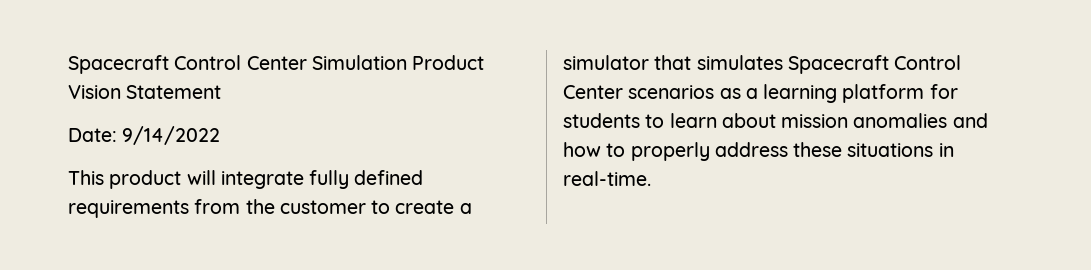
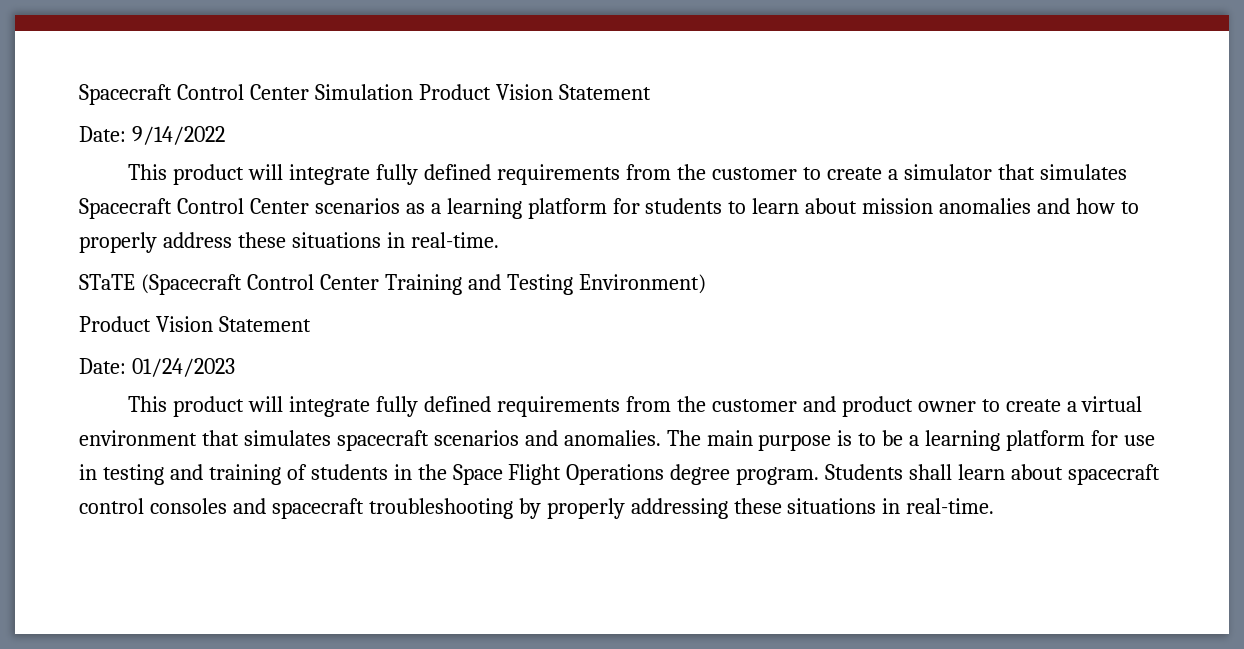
+ STaTE (Spacecraft Control Center Training and Testing Environment)
+ Product Vision Statement
+ Date: 01/24/2023
+ This product will integrate fully defined requirements from the customer and product owner to create a virtual environment that simulates spacecraft scenarios and anomalies. The main purpose is to be a learning platform for use in testing and training of students in the Space Flight Operations degree program. Students shall learn about spacecraft control consoles and spacecraft troubleshooting by properly addressing these situations in real-time.

